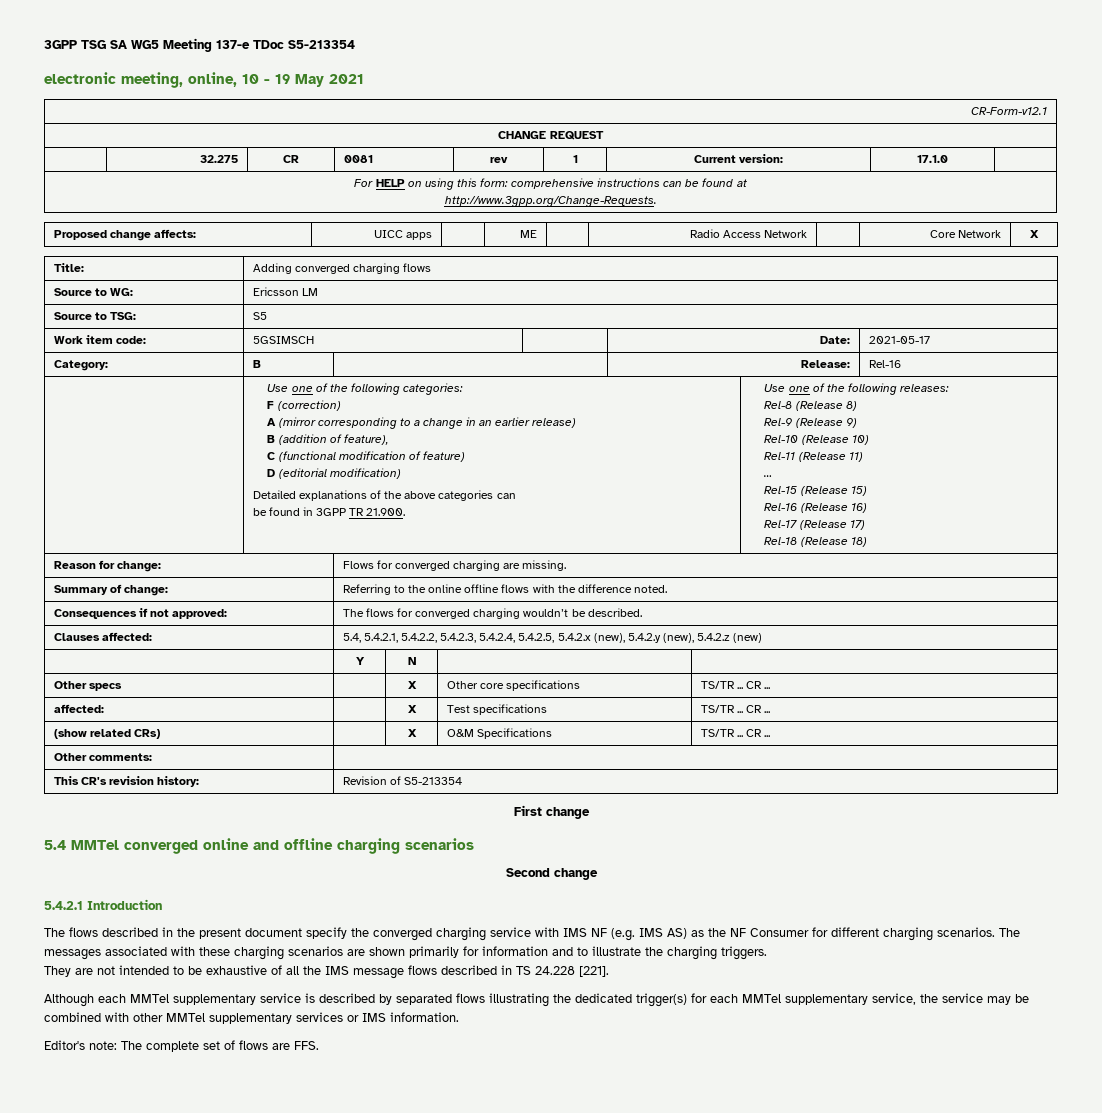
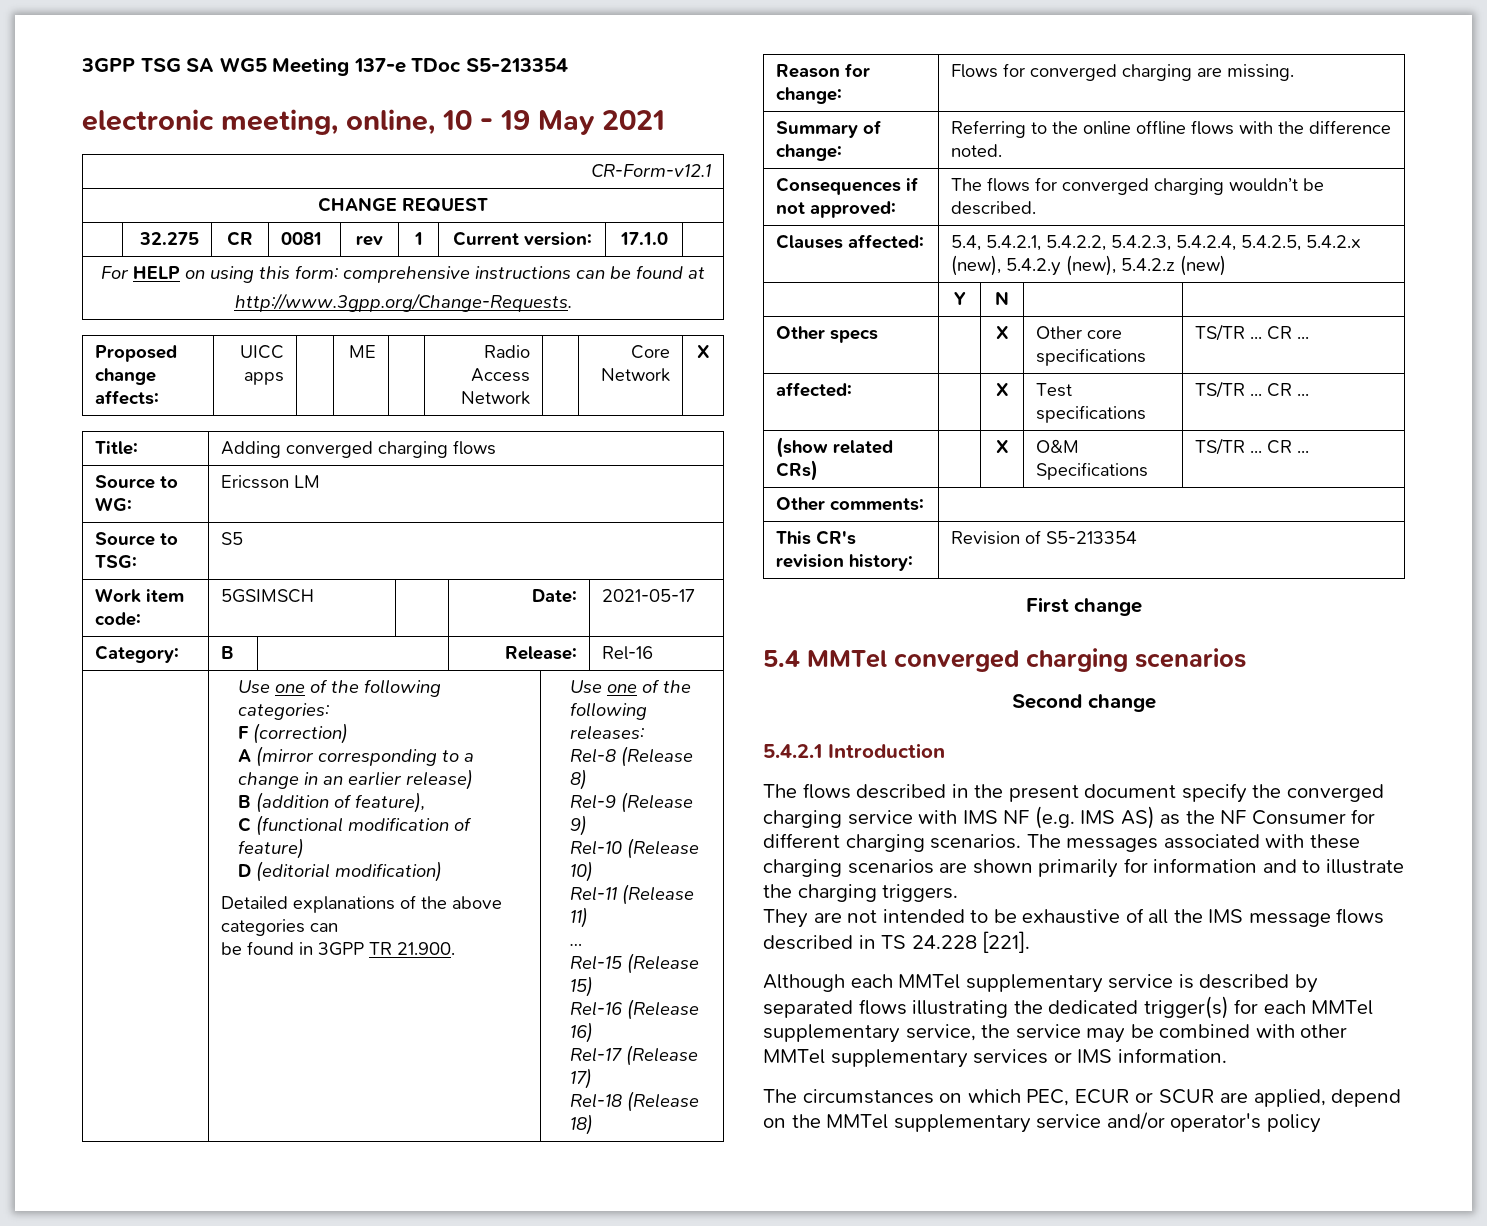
- 5.4 MMTel converged online and offline charging scenarios
+ 5.4 MMTel converged charging scenarios
- Editor's note: The complete set of flows are FFS.
+ The circumstances on which PEC, ECUR or SCUR are applied, depend on the MMTel supplementary service and/or operator's policy

